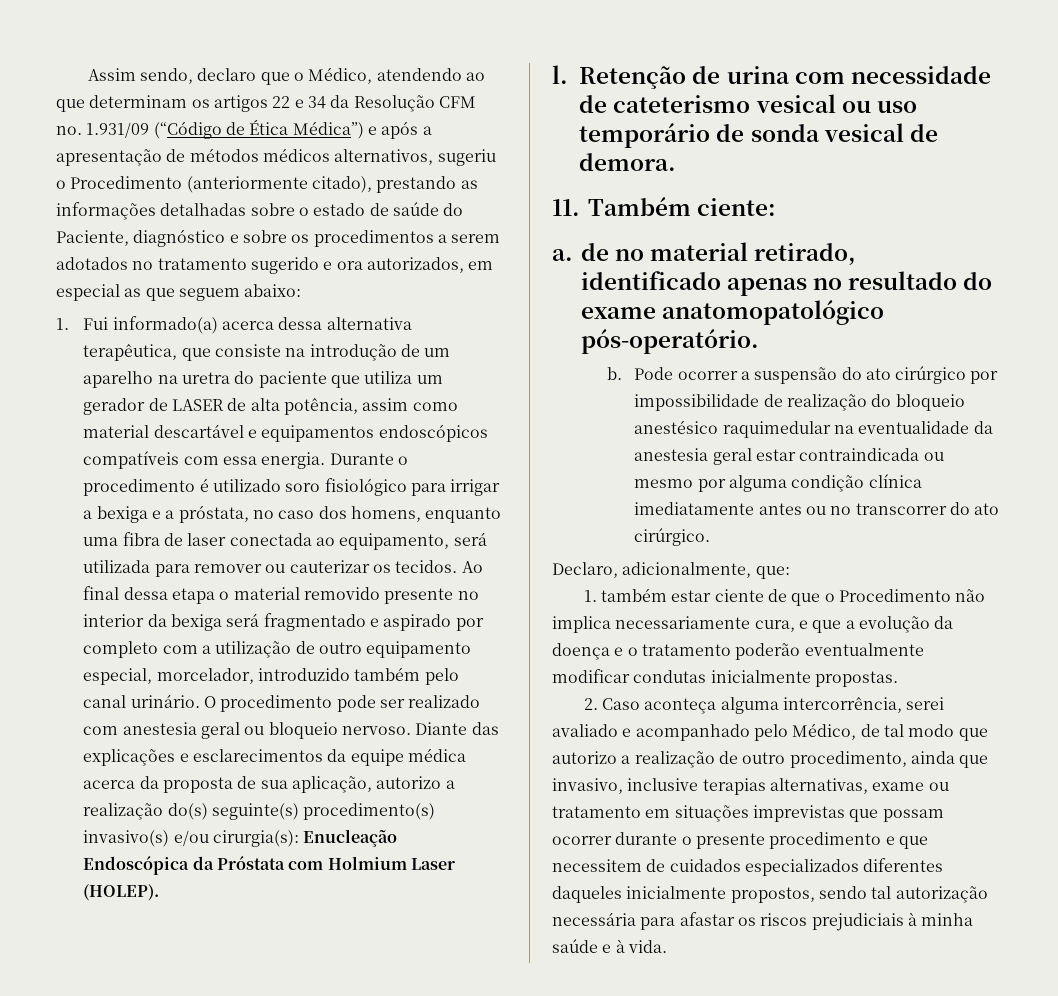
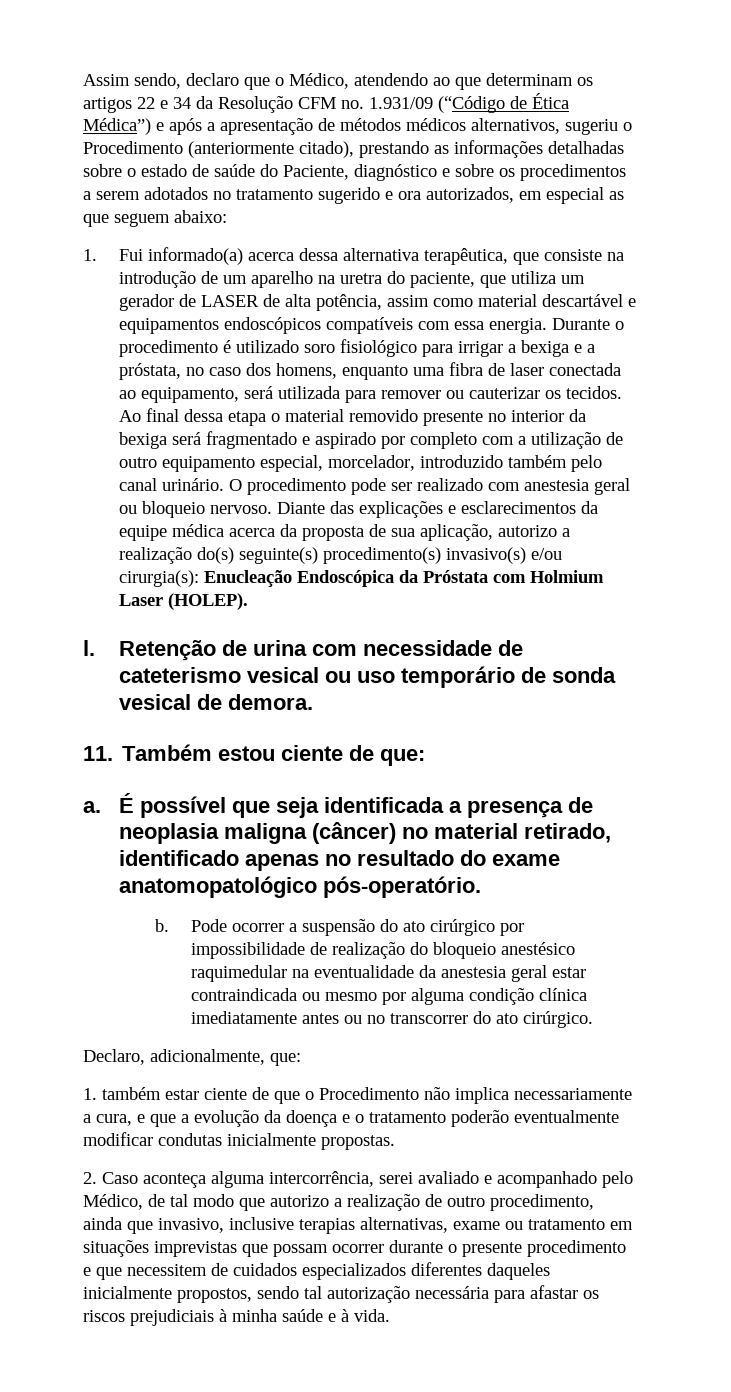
- 1. Fui informado(a) acerca dessa alternativa terapêutica, que consiste na introdução de um aparelho na uretra do paciente que utiliza um gerador de LASER de alta potência, assim como material descartável e equipamentos endoscópicos compatíveis com essa energia.
+ 1. Fui informado(a) acerca dessa alternativa terapêutica, que consiste na introdução de um aparelho na uretra do paciente, que utiliza um gerador de LASER de alta potência, assim como material descartável e equipamentos endoscópicos compatíveis com essa energia.
- 11. Também ciente:
- a. de no material retirado, identificado apenas no resultado do exame anatomopatológico pós-operatório.
+ 11. Também estou ciente de que:
+ a. É possível que seja identificada a presença de neoplasia maligna (câncer) no material retirado, identificado apenas no resultado do exame anatomopatológico pós-operatório.
- 1. também estar ciente de que o Procedimento não implica necessariamente cura, e que a evolução da doença e o tratamento poderão eventualmente modificar condutas inicialmente propostas.
+ 1. também estar ciente de que o Procedimento não implica necessariamente a cura, e que a evolução da doença e o tratamento poderão eventualmente modificar condutas inicialmente propostas.

